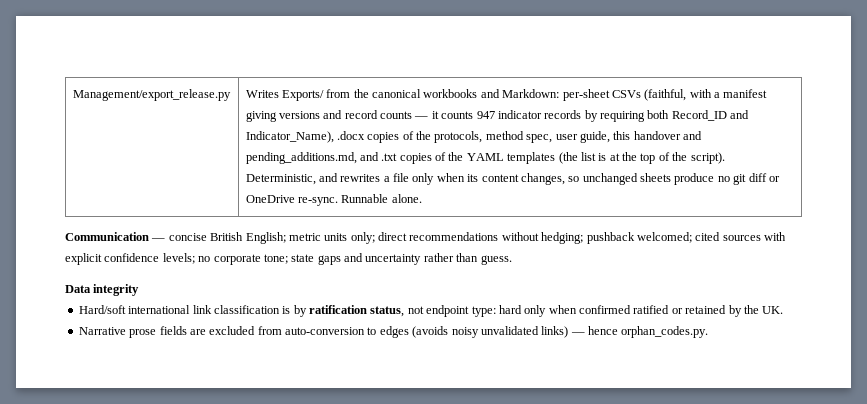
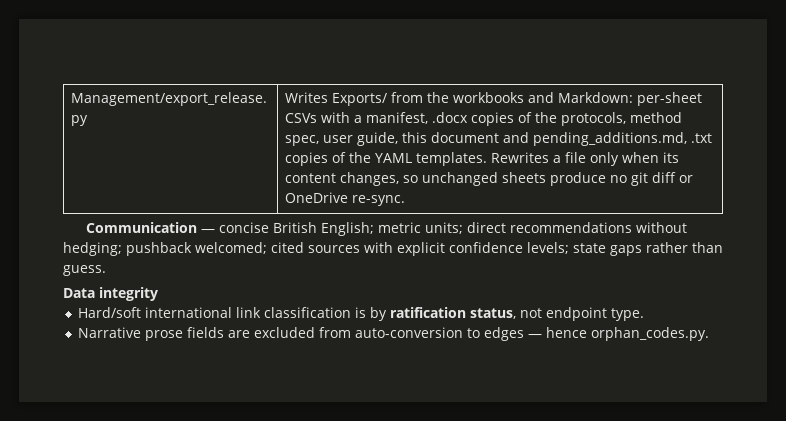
- Writes Exports/ from the canonical workbooks and Markdown: per-sheet CSVs (faithful, with a manifest giving versions and record counts — it counts 947 indicator records by requiring both Record_ID and Indicator_Name), .docx copies of the protocols, method spec, user guide, this handover and pending_additions.md, and .txt copies of the YAML templates (the list is at the top of the script). Deterministic, and rewrites a file only when its content changes, so unchanged sheets produce no git diff or OneDrive re-sync. Runnable alone.
+ Writes Exports/ from the workbooks and Markdown: per-sheet CSVs with a manifest, .docx copies of the protocols, method spec, user guide, this document and pending_additions.md, .txt copies of the YAML templates. Rewrites a file only when its content changes, so unchanged sheets produce no git diff or OneDrive re-sync.
- Communication — concise British English; metric units only; direct recommendations without hedging; pushback welcomed; cited sources with explicit confidence levels; no corporate tone; state gaps and uncertainty rather than guess.
+ Communication — concise British English; metric units; direct recommendations without hedging; pushback welcomed; cited sources with explicit confidence levels; state gaps rather than guess.
- Hard/soft international link classification is by ratification status, not endpoint type: hard only when confirmed ratified or retained by the UK.
+ Hard/soft international link classification is by ratification status, not endpoint type.
- Narrative prose fields are excluded from auto-conversion to edges (avoids noisy unvalidated links) — hence orphan_codes.py.
+ Narrative prose fields are excluded from auto-conversion to edges — hence orphan_codes.py.

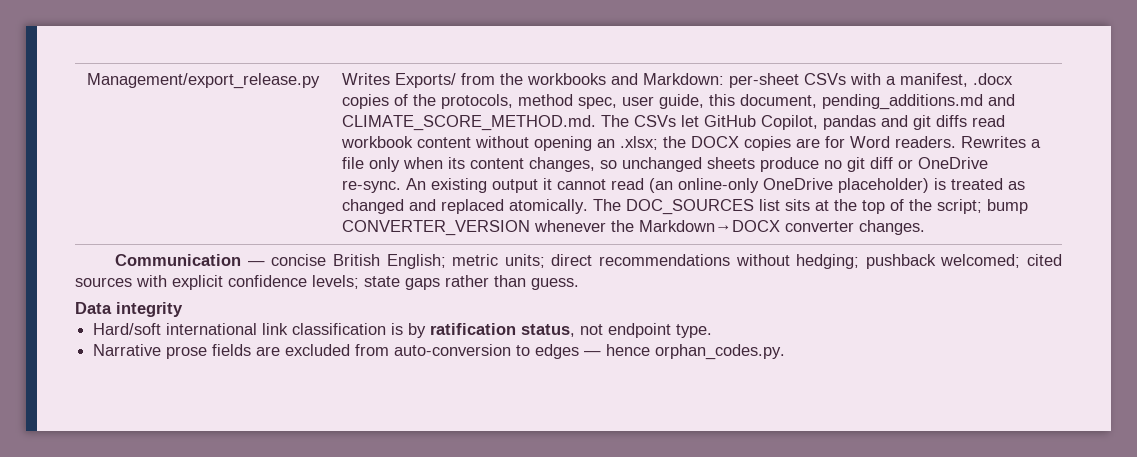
- Writes Exports/ from the workbooks and Markdown: per-sheet CSVs with a manifest, .docx copies of the protocols, method spec, user guide, this document and pending_additions.md, .txt copies of the YAML templates.
+ Writes Exports/ from the workbooks and Markdown: per-sheet CSVs with a manifest, .docx copies of the protocols, method spec, user guide, this document, pending_additions.md and CLIMATE_SCORE_METHOD.md. The CSVs let GitHub Copilot, pandas and git diffs read workbook content without opening an .xlsx; the DOCX copies are for Word readers.
+ An existing output it cannot read (an online-only OneDrive placeholder) is treated as changed and replaced atomically. The DOC_SOURCES list sits at the top of the script; bump CONVERTER_VERSION whenever the Markdown→DOCX converter changes.

